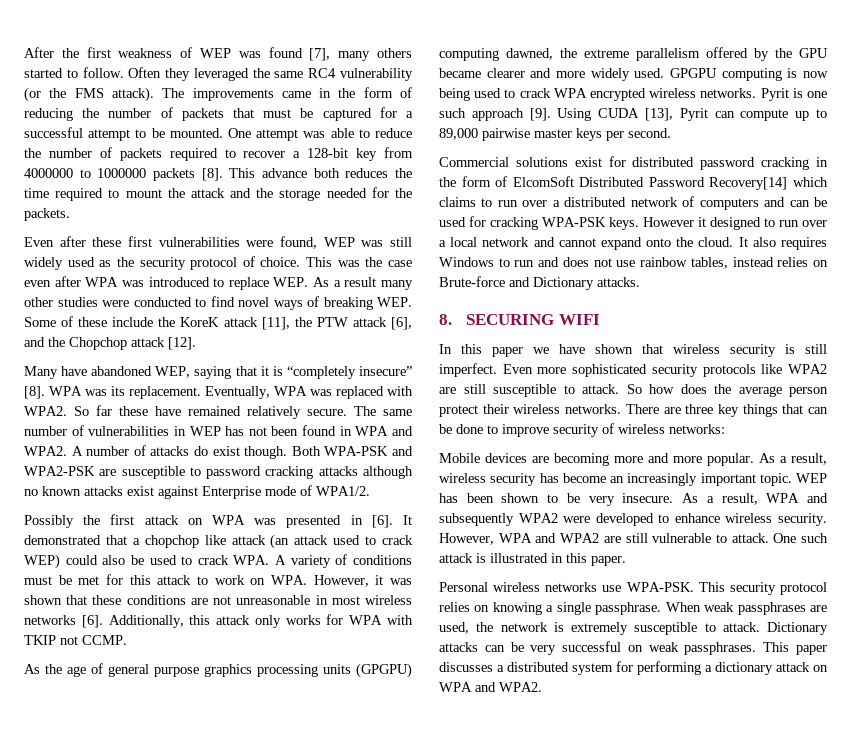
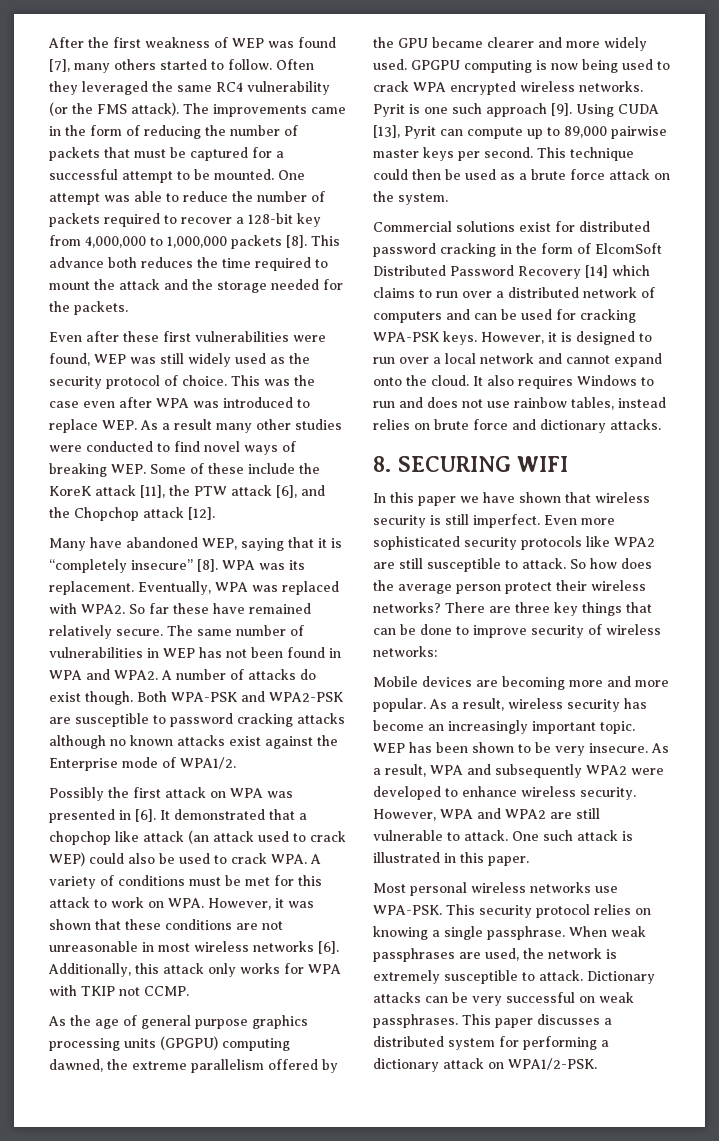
- One attempt was able to reduce the number of packets required to recover a 128-bit key from 4000000 to 1000000 packets [8].
+ One attempt was able to reduce the number of packets required to recover a 128-bit key from 4,000,000 to 1,000,000 packets [8].
- Both WPA-PSK and WPA2-PSK are susceptible to password cracking attacks although no known attacks exist against Enterprise mode of WPA1/2.
+ Both WPA-PSK and WPA2-PSK are susceptible to password cracking attacks although no known attacks exist against the Enterprise mode of WPA1/2.
+ This technique could then be used as a brute force attack on the system.
- Commercial solutions exist for distributed password cracking in the form of ElcomSoft Distributed Password Recovery[14] which claims to run over a distributed network of computers and can be used for cracking WPA-PSK keys.
+ Commercial solutions exist for distributed password cracking in the form of ElcomSoft Distributed Password Recovery [14] which claims to run over a distributed network of computers and can be used for cracking WPA-PSK keys.
- However it designed to run over a local network and cannot expand onto the cloud.
+ However, it is designed to run over a local network and cannot expand onto the cloud.
- It also requires Windows to run and does not use rainbow tables, instead relies on Brute-force and Dictionary attacks.
+ It also requires Windows to run and does not use rainbow tables, instead relies on brute force and dictionary attacks.
- So how does the average person protect their wireless networks.
+ So how does the average person protect their wireless networks?
- Personal wireless networks use WPA-PSK.
+ Most personal wireless networks use WPA-PSK.
- This paper discusses a distributed system for performing a dictionary attack on WPA and WPA2.
+ This paper discusses a distributed system for performing a dictionary attack on WPA1/2-PSK.

